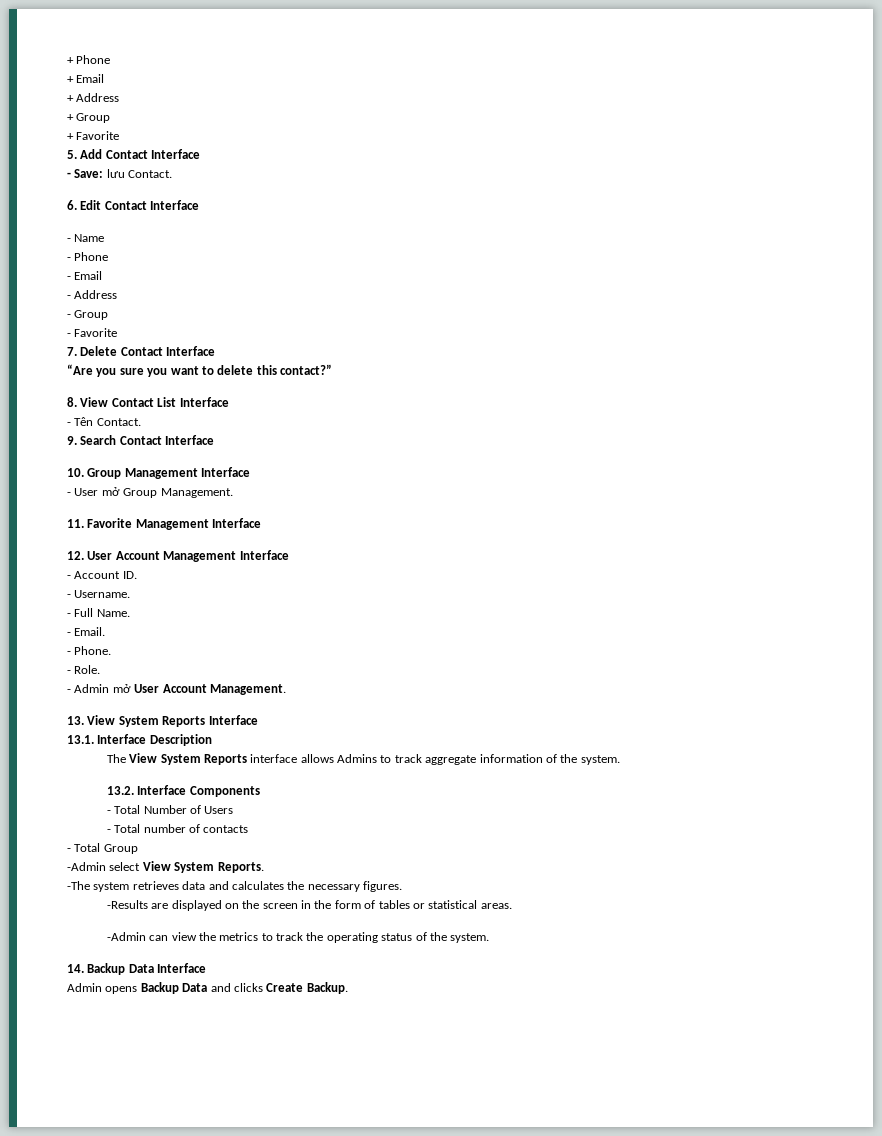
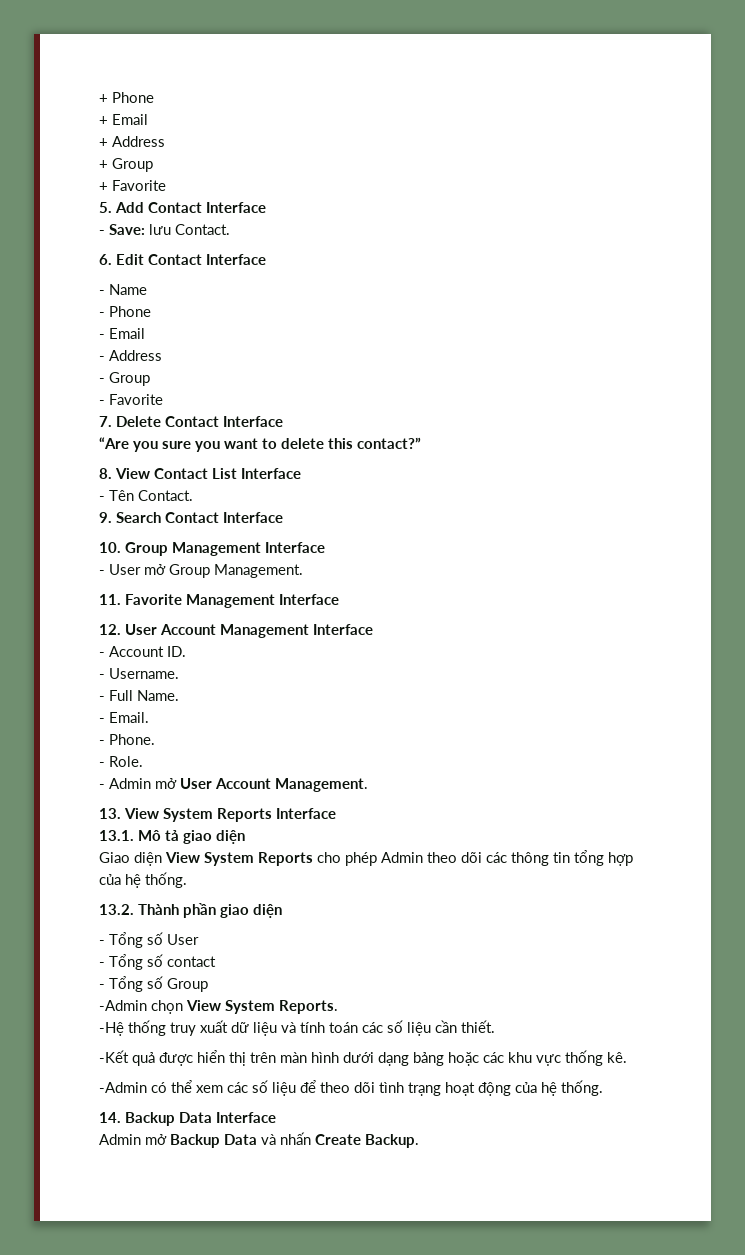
- 13.1. Interface Description
- The View System Reports interface allows Admins to track aggregate information of the system.
- 13.2. Interface Components
- - Total Number of Users
- - Total number of contacts
- - Total Group
+ 13.1. Mô tả giao diện
+ Giao diện View System Reports cho phép Admin theo dõi các thông tin tổng hợp của hệ thống.
+ 13.2. Thành phần giao diện
+ - Tổng số User
+ - Tổng số contact
+ - Tổng số Group
- -Admin select View System Reports.
+ -Admin chọn View System Reports.
- -The system retrieves data and calculates the necessary figures.
- -Results are displayed on the screen in the form of tables or statistical areas.
- -Admin can view the metrics to track the operating status of the system.
+ -Hệ thống truy xuất dữ liệu và tính toán các số liệu cần thiết.
+ -Kết quả được hiển thị trên màn hình dưới dạng bảng hoặc các khu vực thống kê.
+ -Admin có thể xem các số liệu để theo dõi tình trạng hoạt động của hệ thống.
- Admin opens Backup Data and clicks Create Backup.
+ Admin mở Backup Data và nhấn Create Backup.

